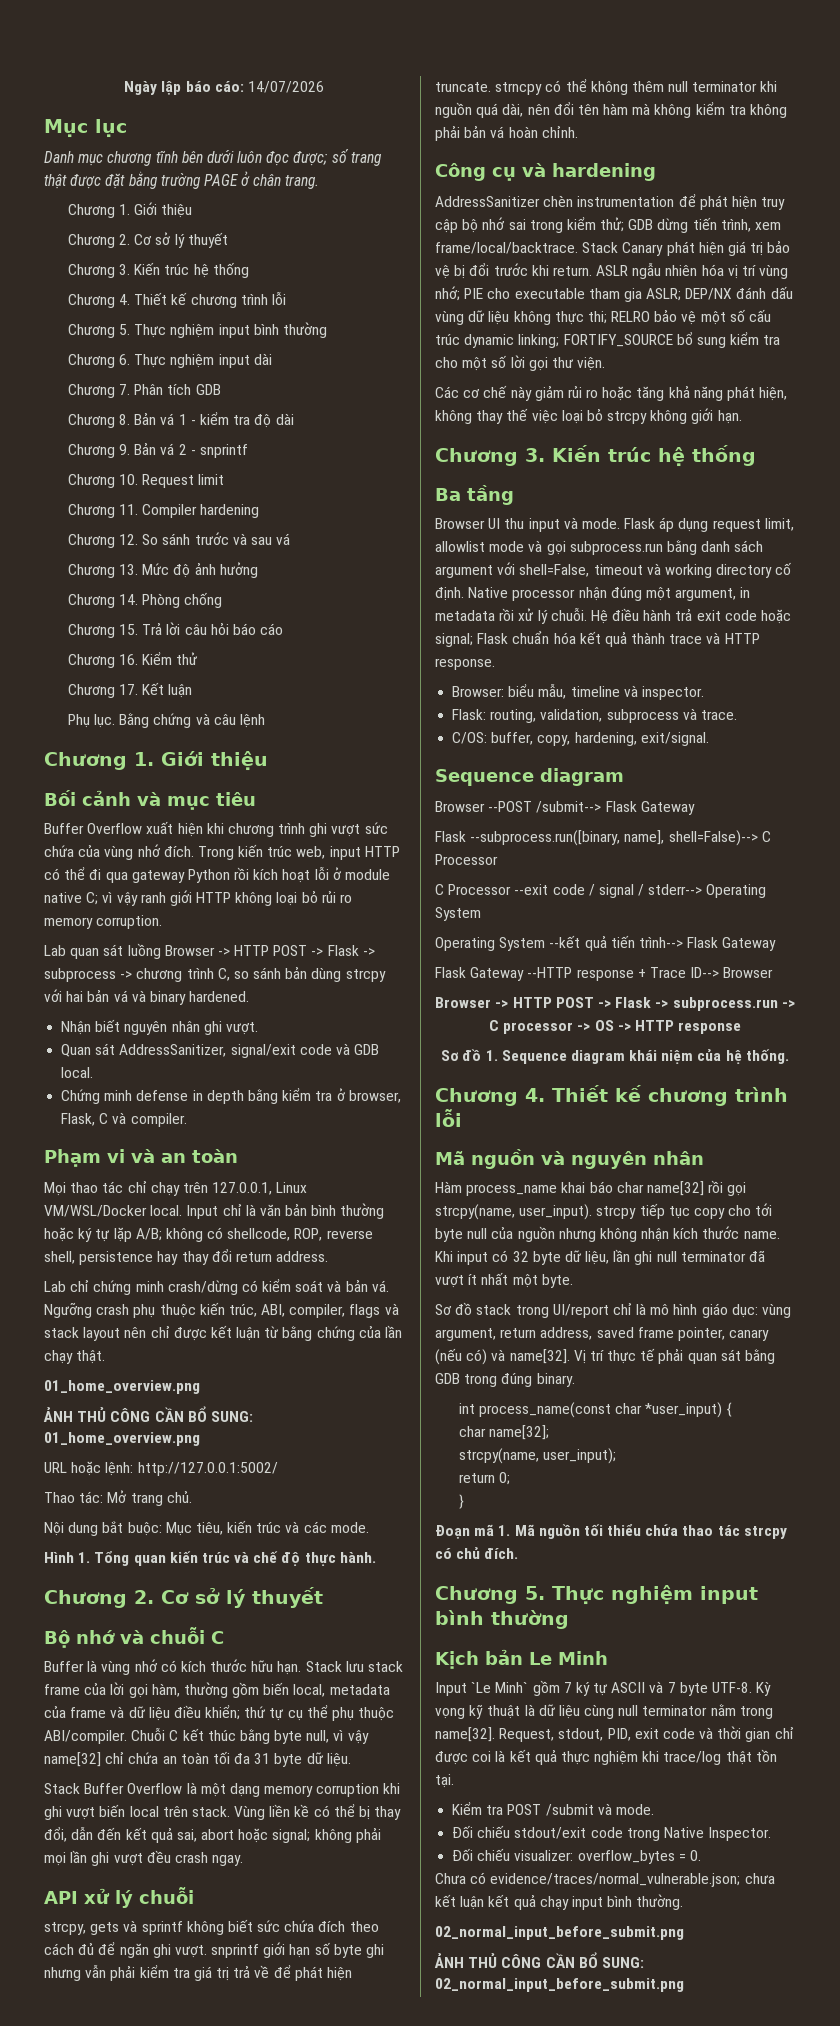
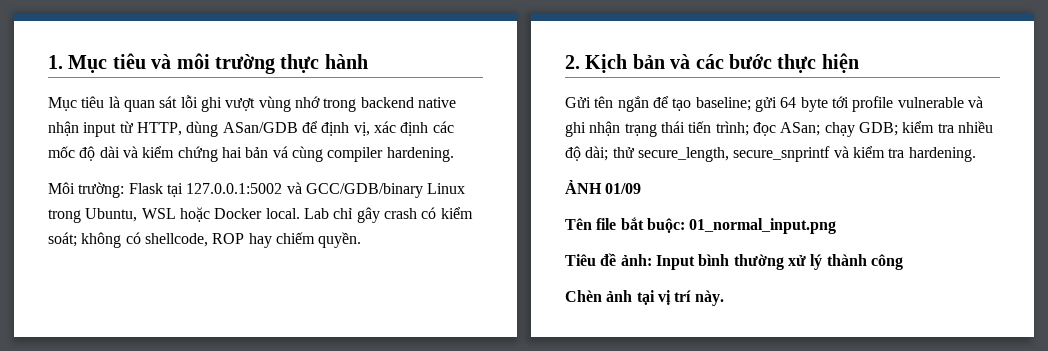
- Ngày lập báo cáo: 14/07/2026
- Mục lục
- Danh mục chương tĩnh bên dưới luôn đọc được; số trang thật được đặt bằng trường PAGE ở chân trang.
- Chương 1. Giới thiệu
- Chương 2. Cơ sở lý thuyết
- Chương 3. Kiến trúc hệ thống
- Chương 4. Thiết kế chương trình lỗi
- Chương 5. Thực nghiệm input bình thường
- Chương 6. Thực nghiệm input dài
- Chương 7. Phân tích GDB
- Chương 8. Bản vá 1 - kiểm tra độ dài
- Chương 9. Bản vá 2 - snprintf
- Chương 10. Request limit
- Chương 11. Compiler hardening
- Chương 12. So sánh trước và sau vá
- Chương 13. Mức độ ảnh hưởng
- Chương 14. Phòng chống
- Chương 15. Trả lời câu hỏi báo cáo
- Chương 16. Kiểm thử
- Chương 17. Kết luận
- Phụ lục. Bằng chứng và câu lệnh
- Chương 1. Giới thiệu
- Bối cảnh và mục tiêu
- Buffer Overflow xuất hiện khi chương trình ghi vượt sức chứa của vùng nhớ đích. Trong kiến trúc web, input HTTP có thể đi qua gateway Python rồi kích hoạt lỗi ở module native C; vì vậy ranh giới HTTP không loại bỏ rủi ro memory corruption.
- Lab quan sát luồng Browser -> HTTP POST -> Flask -> subprocess -> chương trình C, so sánh bản dùng strcpy với hai bản vá và binary hardened.
- Nhận biết nguyên nhân ghi vượt.
- Quan sát AddressSanitizer, signal/exit code và GDB local.
- Chứng minh defense in depth bằng kiểm tra ở browser, Flask, C và compiler.
- Phạm vi và an toàn
- Mọi thao tác chỉ chạy trên 127.0.0.1, Linux VM/WSL/Docker local. Input chỉ là văn bản bình thường hoặc ký tự lặp A/B; không có shellcode, ROP, reverse shell, persistence hay thay đổi return address.
- Lab chỉ chứng minh crash/dừng có kiểm soát và bản vá. Ngưỡng crash phụ thuộc kiến trúc, ABI, compiler, flags và stack layout nên chỉ được kết luận từ bằng chứng của lần chạy thật.
- 01_home_overview.png
- ẢNH THỦ CÔNG CẦN BỔ SUNG: 01_home_overview.png
- URL hoặc lệnh: http://127.0.0.1:5002/
- Thao tác: Mở trang chủ.
- Nội dung bắt buộc: Mục tiêu, kiến trúc và các mode.
- Hình 1. Tổng quan kiến trúc và chế độ thực hành.
- Chương 2. Cơ sở lý thuyết
- Bộ nhớ và chuỗi C
- Buffer là vùng nhớ có kích thước hữu hạn. Stack lưu stack frame của lời gọi hàm, thường gồm biến local, metadata của frame và dữ liệu điều khiển; thứ tự cụ thể phụ thuộc ABI/compiler. Chuỗi C kết thúc bằng byte null, vì vậy name[32] chỉ chứa an toàn tối đa 31 byte dữ liệu.
- Stack Buffer Overflow là một dạng memory corruption khi ghi vượt biến local trên stack. Vùng liền kề có thể bị thay đổi, dẫn đến kết quả sai, abort hoặc signal; không phải mọi lần ghi vượt đều crash ngay.
- API xử lý chuỗi
- strcpy, gets và sprintf không biết sức chứa đích theo cách đủ để ngăn ghi vượt. snprintf giới hạn số byte ghi nhưng vẫn phải kiểm tra giá trị trả về để phát hiện truncate. strncpy có thể không thêm null terminator khi nguồn quá dài, nên đổi tên hàm mà không kiểm tra không phải bản vá hoàn chỉnh.
- Công cụ và hardening
- AddressSanitizer chèn instrumentation để phát hiện truy cập bộ nhớ sai trong kiểm thử; GDB dừng tiến trình, xem frame/local/backtrace. Stack Canary phát hiện giá trị bảo vệ bị đổi trước khi return. ASLR ngẫu nhiên hóa vị trí vùng nhớ; PIE cho executable tham gia ASLR; DEP/NX đánh dấu vùng dữ liệu không thực thi; RELRO bảo vệ một số cấu trúc dynamic linking; FORTIFY_SOURCE bổ sung kiểm tra cho một số lời gọi thư viện.
- Các cơ chế này giảm rủi ro hoặc tăng khả năng phát hiện, không thay thế việc loại bỏ strcpy không giới hạn.
- Chương 3. Kiến trúc hệ thống
- Ba tầng
- Browser UI thu input và mode. Flask áp dụng request limit, allowlist mode và gọi subprocess.run bằng danh sách argument với shell=False, timeout và working directory cố định. Native processor nhận đúng một argument, in metadata rồi xử lý chuỗi. Hệ điều hành trả exit code hoặc signal; Flask chuẩn hóa kết quả thành trace và HTTP response.
- Browser: biểu mẫu, timeline và inspector.
- Flask: routing, validation, subprocess và trace.
- C/OS: buffer, copy, hardening, exit/signal.
- Sequence diagram
- Browser --POST /submit--> Flask Gateway
- Flask --subprocess.run([binary, name], shell=False)--> C Processor
- C Processor --exit code / signal / stderr--> Operating System
- Operating System --kết quả tiến trình--> Flask Gateway
- Flask Gateway --HTTP response + Trace ID--> Browser
- Browser -> HTTP POST -> Flask -> subprocess.run -> C processor -> OS -> HTTP response
- Sơ đồ 1. Sequence diagram khái niệm của hệ thống.
- Chương 4. Thiết kế chương trình lỗi
- Mã nguồn và nguyên nhân
- Hàm process_name khai báo char name[32] rồi gọi strcpy(name, user_input). strcpy tiếp tục copy cho tới byte null của nguồn nhưng không nhận kích thước name. Khi input có 32 byte dữ liệu, lần ghi null terminator đã vượt ít nhất một byte.
- Sơ đồ stack trong UI/report chỉ là mô hình giáo dục: vùng argument, return address, saved frame pointer, canary (nếu có) và name[32]. Vị trí thực tế phải quan sát bằng GDB trong đúng binary.
- int process_name(const char *user_input) {
- char name[32];
- strcpy(name, user_input);
- return 0;
- }
- Đoạn mã 1. Mã nguồn tối thiểu chứa thao tác strcpy có chủ đích.
- Chương 5. Thực nghiệm input bình thường
- Kịch bản Le Minh
- Input `Le Minh` gồm 7 ký tự ASCII và 7 byte UTF-8. Kỳ vọng kỹ thuật là dữ liệu cùng null terminator nằm trong name[32]. Request, stdout, PID, exit code và thời gian chỉ được coi là kết quả thực nghiệm khi trace/log thật tồn tại.
- Kiểm tra POST /submit và mode.
- Đối chiếu stdout/exit code trong Native Inspector.
- Đối chiếu visualizer: overflow_bytes = 0.
- Chưa có evidence/traces/normal_vulnerable.json; chưa kết luận kết quả chạy input bình thường.
- 02_normal_input_before_submit.png
- ẢNH THỦ CÔNG CẦN BỔ SUNG: 02_normal_input_before_submit.png
+ 1. Mục tiêu và môi trường thực hành
+ Mục tiêu là quan sát lỗi ghi vượt vùng nhớ trong backend native nhận input từ HTTP, dùng ASan/GDB để định vị, xác định các mốc độ dài và kiểm chứng hai bản vá cùng compiler hardening.
+ Môi trường: Flask tại 127.0.0.1:5002 và GCC/GDB/binary Linux trong Ubuntu, WSL hoặc Docker local. Lab chỉ gây crash có kiểm soát; không có shellcode, ROP hay chiếm quyền.
+ 2. Kịch bản và các bước thực hiện
+ Gửi tên ngắn để tạo baseline; gửi 64 byte tới profile vulnerable và ghi nhận trạng thái tiến trình; đọc ASan; chạy GDB; kiểm tra nhiều độ dài; thử secure_length, secure_snprintf và kiểm tra hardening.
+ ẢNH 01/09
+ Tên file bắt buộc: 01_normal_input.png
+ Tiêu đề ảnh: Input bình thường xử lý thành công
+ Chèn ảnh tại vị trí này.

